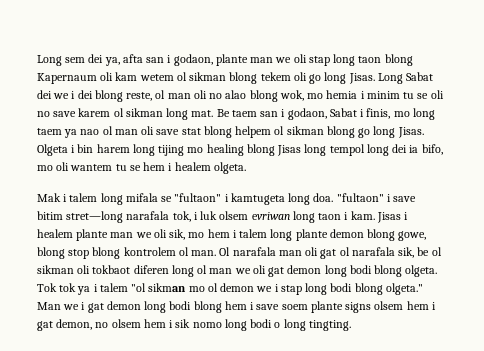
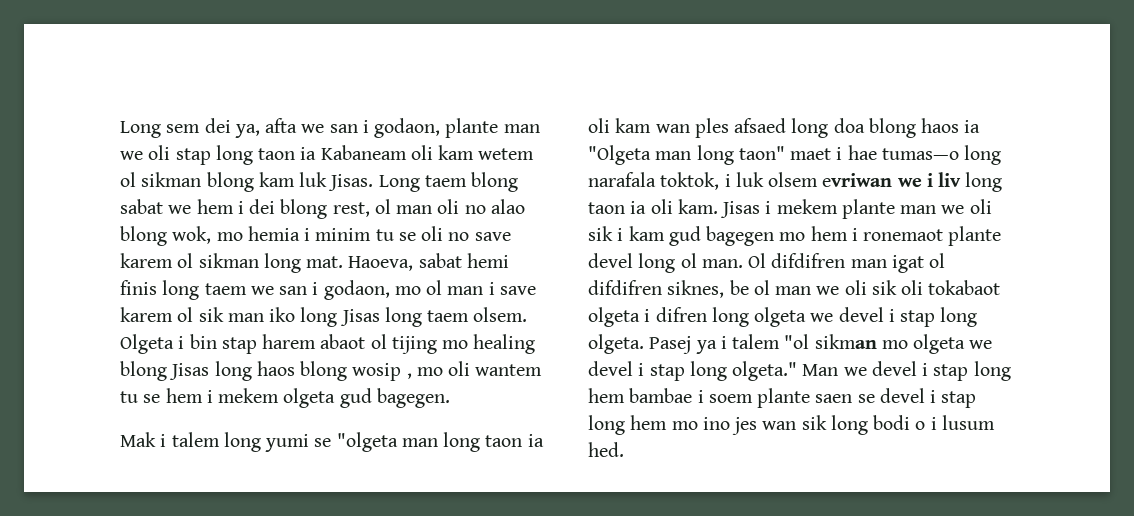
- Long sem dei ya, afta san i godaon, plante man we oli stap long taon blong Kapernaum oli kam wetem ol sikman blong tekem oli go long Jisas. Long Sabat dei we i dei blong reste, ol man oli no alao blong wok, mo hemia i minim tu se oli no save karem ol sikman long mat.
+ Long sem dei ya, afta we san i godaon, plante man we oli stap long taon ia Kabaneam oli kam wetem ol sikman blong kam luk Jisas. Long taem blong sabat we hem i dei blong rest, ol man oli no alao blong wok, mo hemia i minim tu se oli no save karem ol sikman long mat.
- Be taem san i godaon, Sabat i finis, mo long taem ya nao ol man oli save stat blong helpem ol sikman blong go long Jisas. Olgeta i bin harem long tijing mo healing blong Jisas long tempol long dei ia bifo, mo oli wantem tu se hem i healem olgeta.
+ Haoeva, sabat hemi finis long taem we san i godaon, mo ol man i save karem ol sik man iko long Jisas long taem olsem. Olgeta i bin stap harem abaot ol tijing mo healing blong Jisas long haos blong wosip , mo oli wantem tu se hem i mekem olgeta gud bagegen.
- Mak i talem long mifala se "fultaon" i kamtugeta long doa. "fultaon" i save bitim stret—long narafala tok, i luk olsem evriwan long taon i kam.
+ Mak i talem long yumi se "olgeta man long taon ia oli kam wan ples afsaed long doa blong haos ia "Olgeta man long taon" maet i hae tumas—o long narafala toktok, i luk olsem evriwan we i liv long taon ia oli kam.
- Jisas i healem plante man we oli sik, mo hem i talem long plante demon blong gowe, blong stop blong kontrolem ol man. Ol narafala man oli gat ol narafala sik, be ol sikman oli tokbaot diferen long ol man we oli gat demon long bodi blong olgeta. Tok tok ya i talem "ol sikman mo ol demon we i stap long bodi blong olgeta."
+ Jisas i mekem plante man we oli sik i kam gud bagegen mo hem i ronemaot plante devel long ol man. Ol difdifren man igat ol difdifren siknes, be ol man we oli sik oli tokabaot olgeta i difren long olgeta we devel i stap long olgeta. Pasej ya i talem "ol sikman mo olgeta we devel i stap long olgeta."
- Man we i gat demon long bodi blong hem i save soem plante signs olsem hem i gat demon, no olsem hem i sik nomo long bodi o long tingting.
+ Man we devel i stap long hem bambae i soem plante saen se devel i stap long hem mo ino jes wan sik long bodi o i lusum hed.

